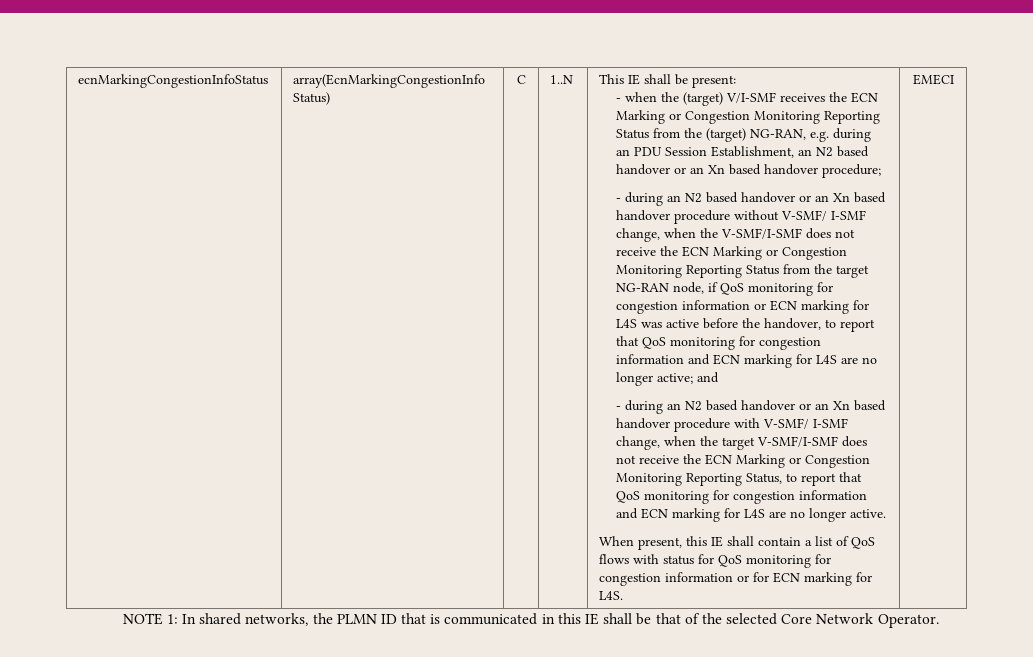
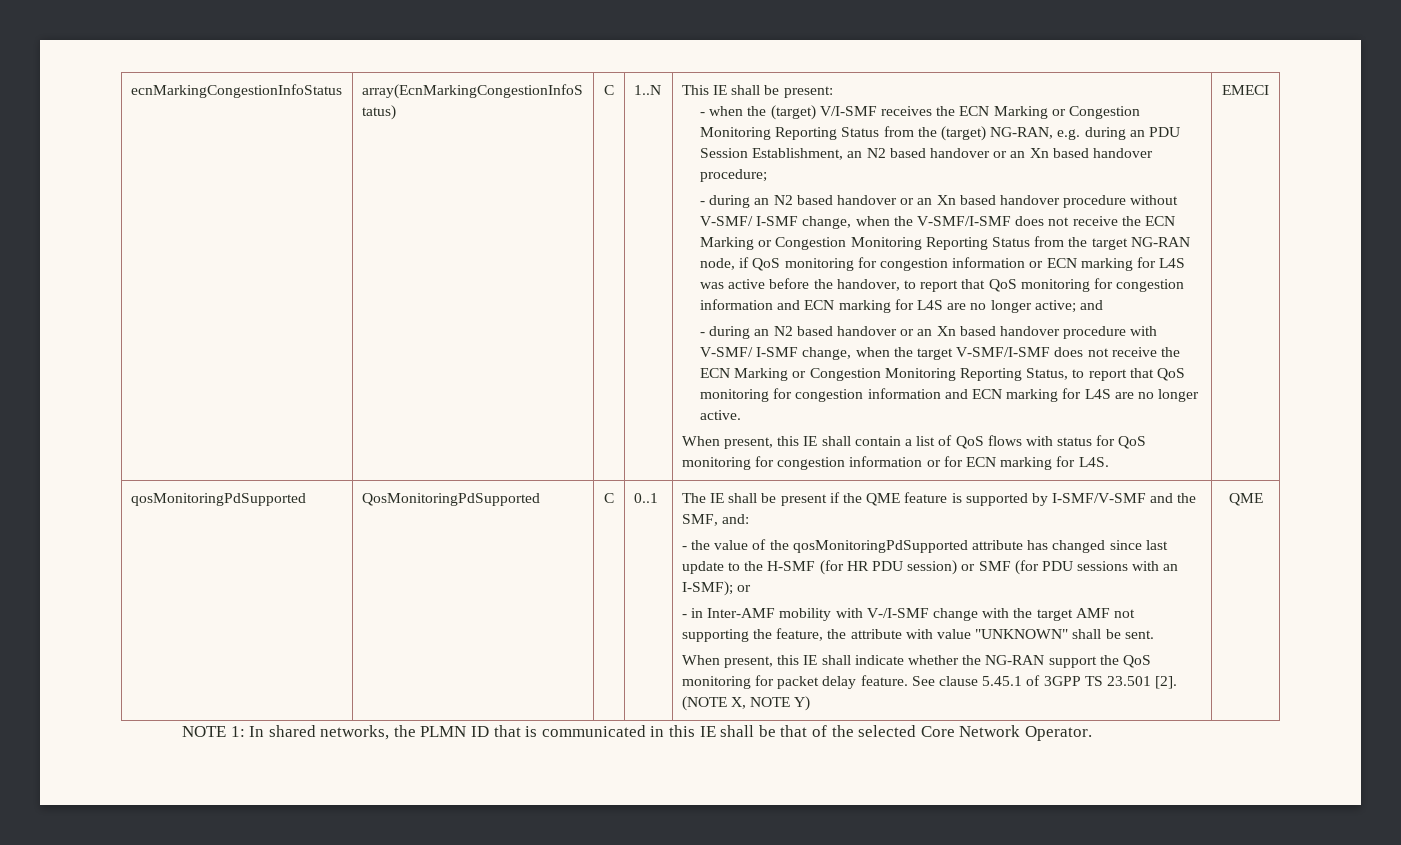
+ qosMonitoringPdSupported | QosMonitoringPdSupported | C | 0..1 | The IE shall be present if the QME feature is supported by I-SMF/V-SMF and the SMF, and:
+ - the value of the qosMonitoringPdSupported attribute has changed since last update to the H-SMF (for HR PDU session) or SMF (for PDU sessions with an I-SMF); or
+ - in Inter-AMF mobility with V-/I-SMF change with the target AMF not supporting the feature, the attribute with value "UNKNOWN" shall be sent.
+ When present, this IE shall indicate whether the NG-RAN support the QoS monitoring for packet delay feature. See clause 5.45.1 of 3GPP TS 23.501 [2]. (NOTE X, NOTE Y) | QME

